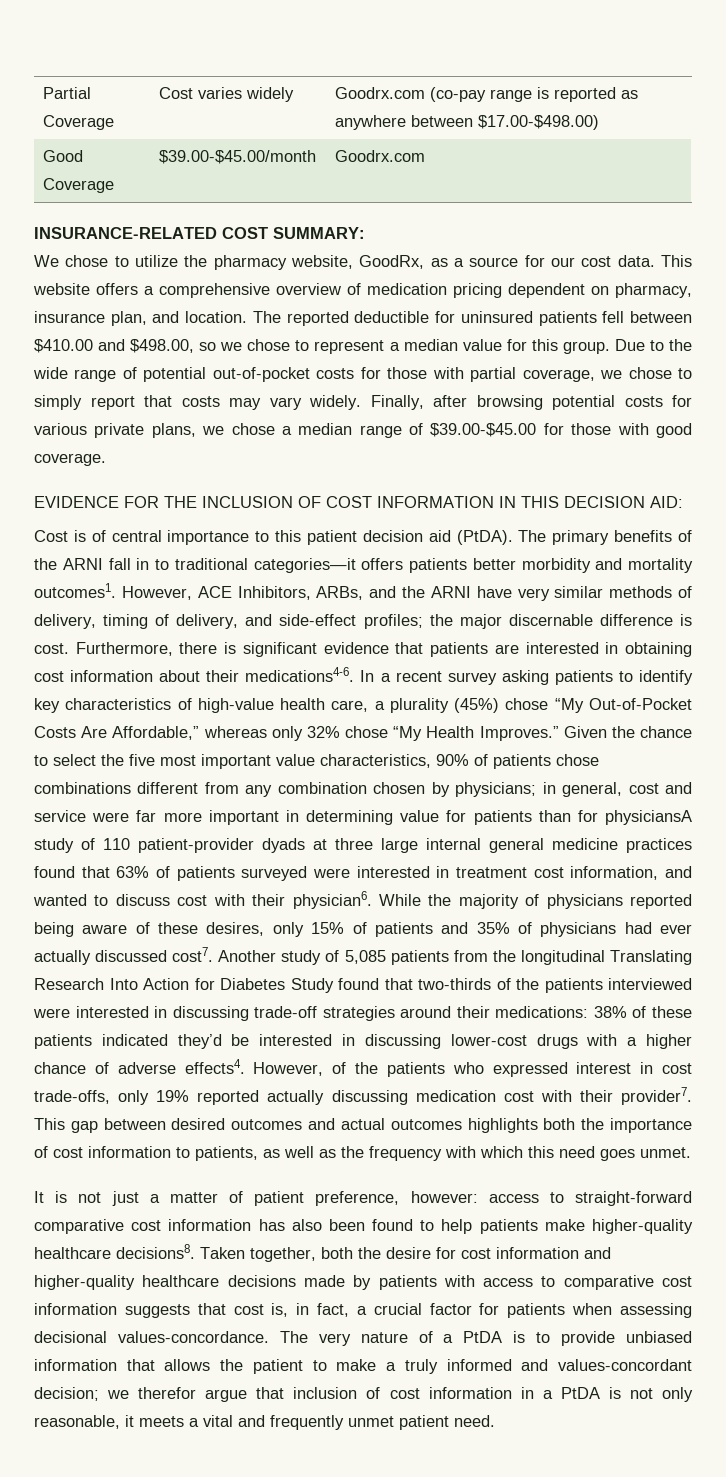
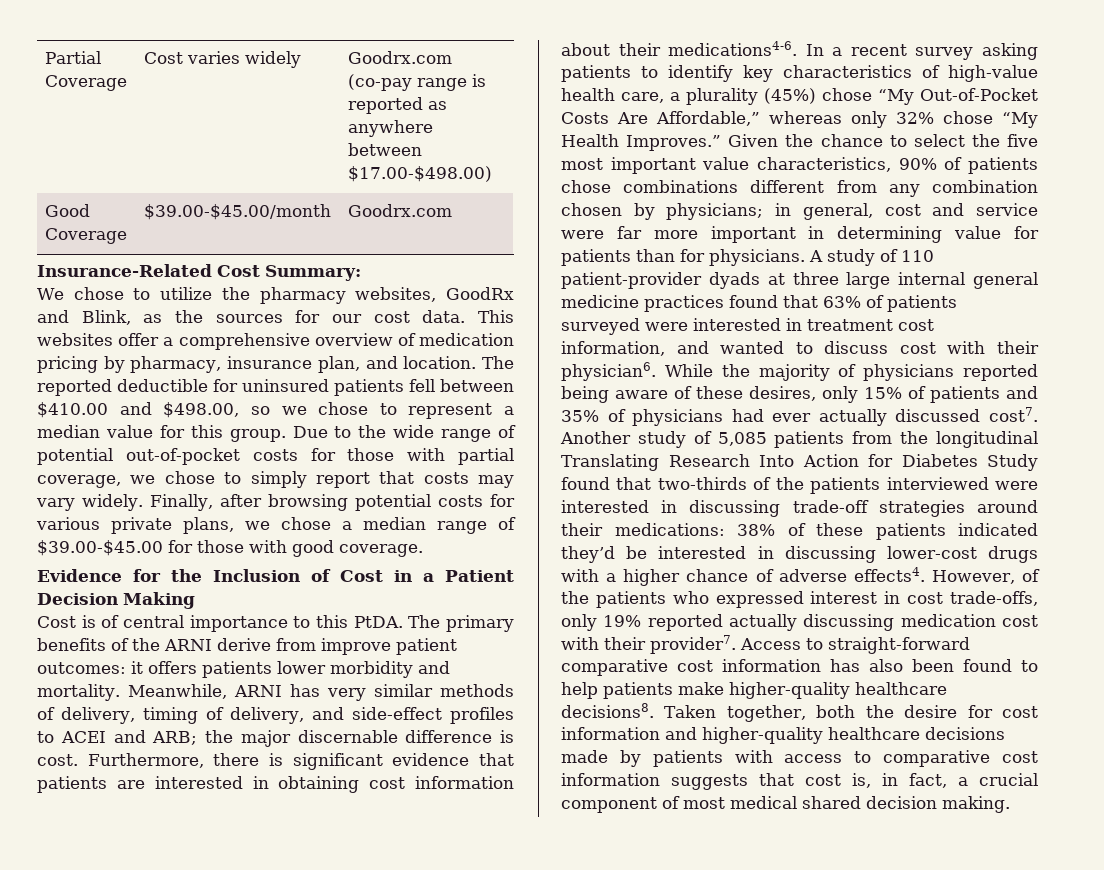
- INSURANCE-RELATED COST SUMMARY:
+ Insurance-Related Cost Summary:
- We chose to utilize the pharmacy website, GoodRx, as a source for our cost data.
+ We chose to utilize the pharmacy websites, GoodRx and Blink, as the sources for our cost data.
- This website offers a comprehensive overview of medication pricing dependent on pharmacy, insurance plan, and location.
+ This websites offer a comprehensive overview of medication pricing by pharmacy, insurance plan, and location.
- EVIDENCE FOR THE INCLUSION OF COST INFORMATION IN THIS DECISION AID:
+ Evidence for the Inclusion of Cost in a Patient Decision Making
- Cost is of central importance to this patient decision aid (PtDA).
+ Cost is of central importance to this PtDA.
- The primary benefits of the ARNI fall in to traditional categories—it offers patients better morbidity and mortality outcomes1. However, ACE Inhibitors, ARBs, and the ARNI have very similar methods of delivery, timing of delivery, and side-effect profiles; the major discernable difference is cost.
+ The primary benefits of the ARNI derive from improve patient outcomes: it offers patients lower morbidity and mortality. Meanwhile, ARNI has very similar methods of delivery, timing of delivery, and side-effect profiles to ACEI and ARB; the major discernable difference is cost.
- in general, cost and service were far more important in determining value for patients than for physiciansA study of 110 patient-provider dyads at three large internal general medicine practices found that 63% of patients surveyed were interested in treatment cost information, and wanted to discuss cost with their physician6.
+ in general, cost and service were far more important in determining value for patients than for physicians. A study of 110 patient-provider dyads at three large internal general medicine practices found that 63% of patients surveyed were interested in treatment cost information, and wanted to discuss cost with their physician6.
- This gap between desired outcomes and actual outcomes highlights both the importance of cost information to patients, as well as the frequency with which this need goes unmet.
- It is not just a matter of patient preference, however: access to straight-forward comparative cost information has also been found to help patients make higher-quality healthcare decisions8.
+ Access to straight-forward comparative cost information has also been found to help patients make higher-quality healthcare decisions8.
- Taken together, both the desire for cost information and higher-quality healthcare decisions made by patients with access to comparative cost information suggests that cost is, in fact, a crucial factor for patients when assessing decisional values-concordance. The very nature of a PtDA is to provide unbiased information that allows the patient to make a truly informed and values-concordant decision; we therefor argue that inclusion of cost information in a PtDA is not only reasonable, it meets a vital and frequently unmet patient need.
+ Taken together, both the desire for cost information and higher-quality healthcare decisions made by patients with access to comparative cost information suggests that cost is, in fact, a crucial component of most medical shared decision making.

